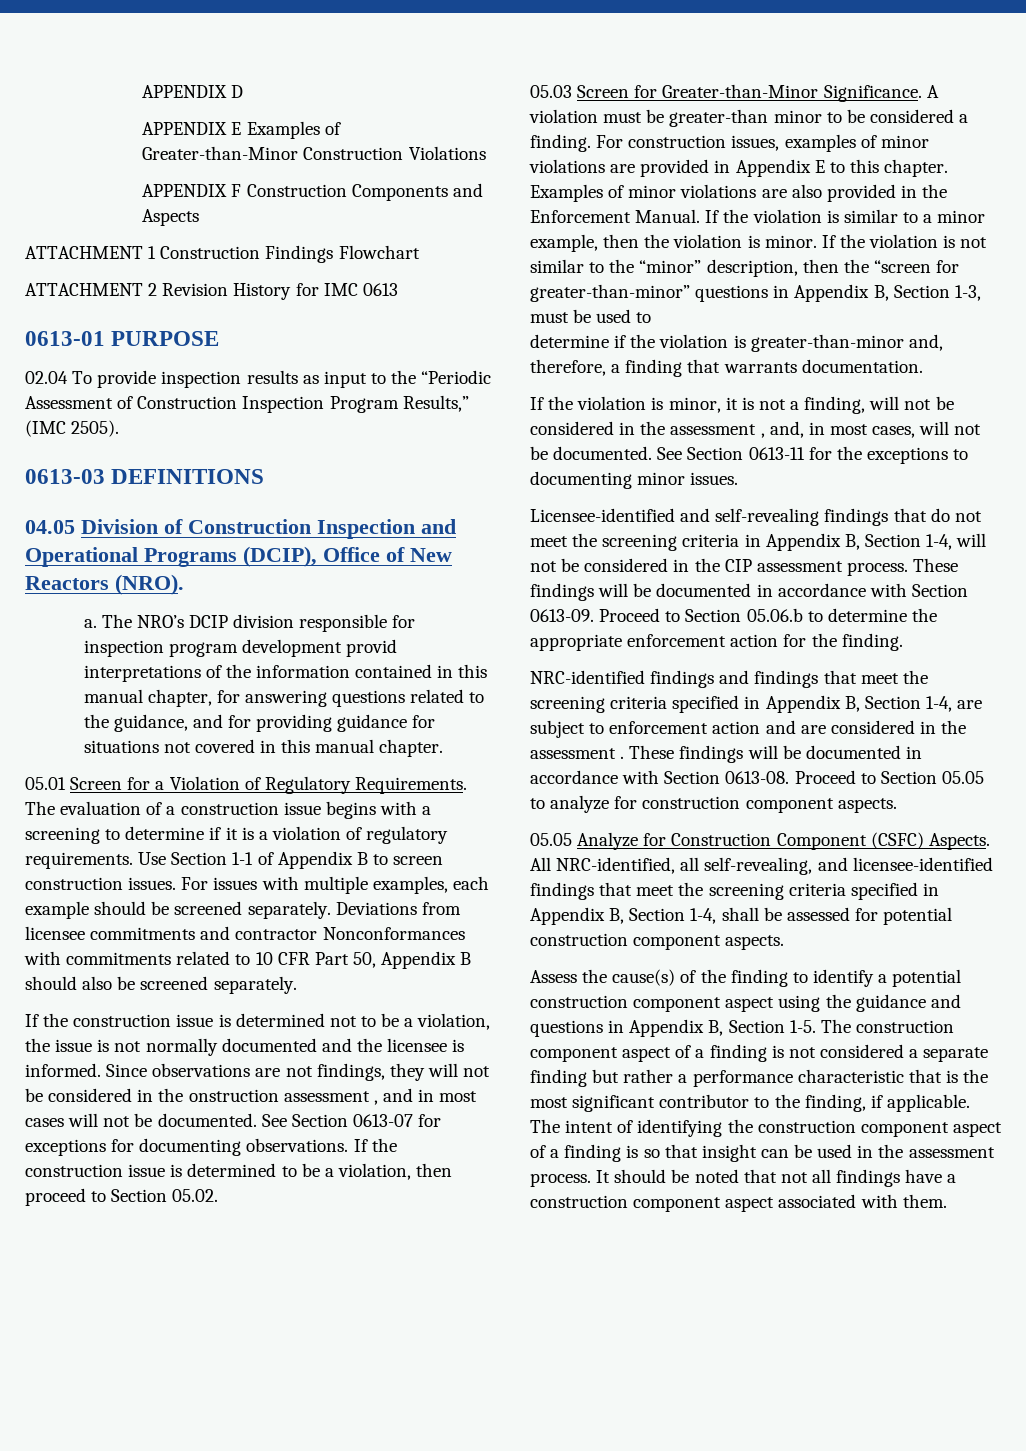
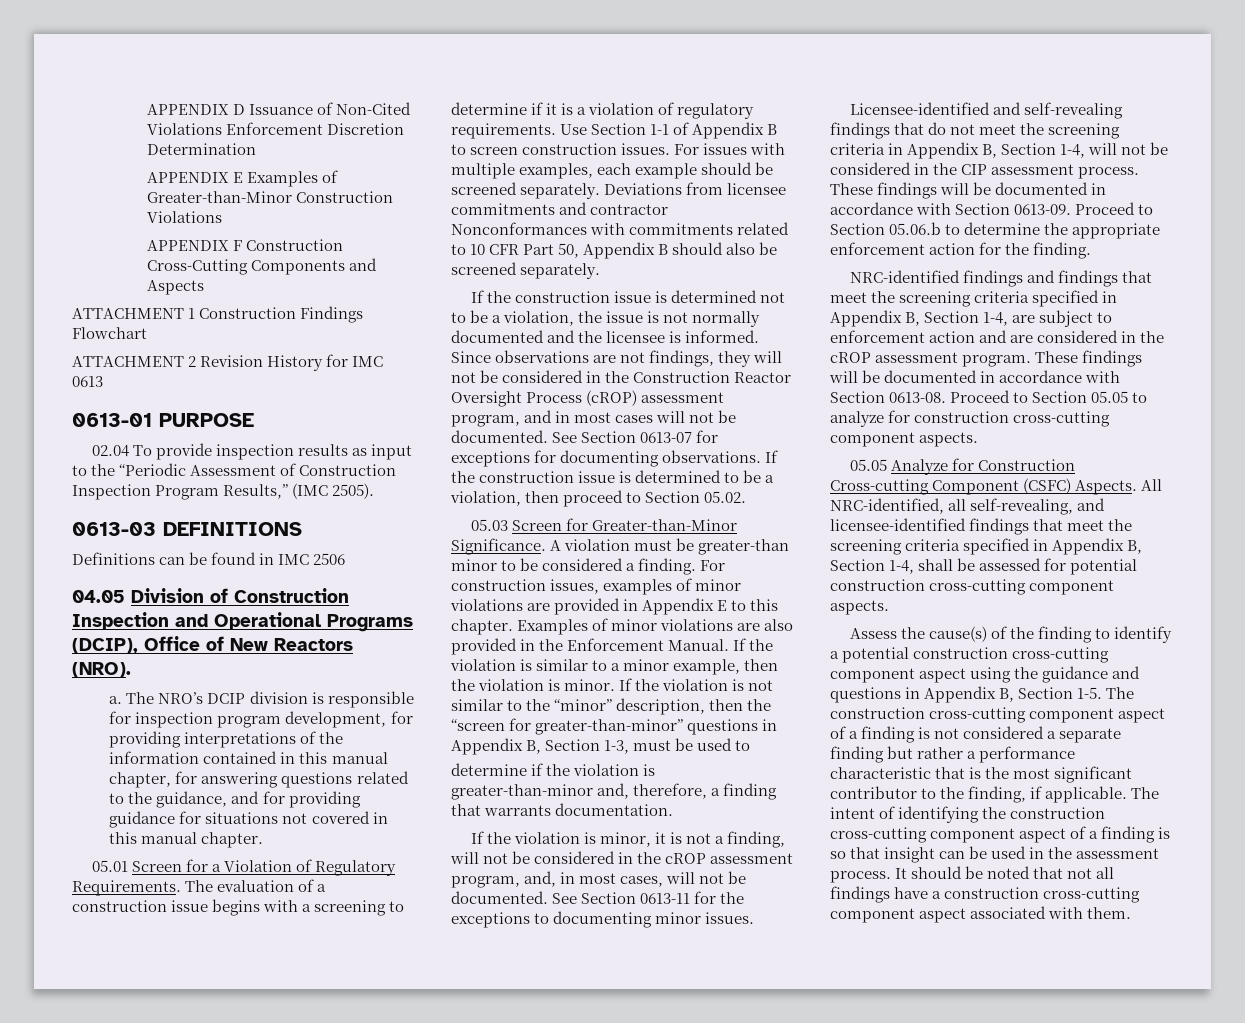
- APPENDIX D
+ APPENDIX D Issuance of Non-Cited Violations Enforcement Discretion Determination
- APPENDIX F Construction Components and Aspects
+ APPENDIX F Construction Cross-Cutting Components and Aspects
+ Definitions can be found in IMC 2506
- The NRO’s DCIP division responsible for inspection program development provid interpretations of the information contained in this manual chapter, for answering questions related to the guidance, and for providing guidance for situations not covered in this manual chapter.
+ The NRO’s DCIP division is responsible for inspection program development, for providing interpretations of the information contained in this manual chapter, for answering questions related to the guidance, and for providing guidance for situations not covered in this manual chapter.
- Since observations are not findings, they will not be considered in the onstruction assessment , and in most cases will not be documented.
+ Since observations are not findings, they will not be considered in the Construction Reactor Oversight Process (cROP) assessment program, and in most cases will not be documented.
- If the violation is minor, it is not a finding, will not be considered in the assessment , and, in most cases, will not be documented.
+ If the violation is minor, it is not a finding, will not be considered in the cROP assessment program, and, in most cases, will not be documented.
- NRC-identified findings and findings that meet the screening criteria specified in Appendix B, Section 1-4, are subject to enforcement action and are considered in the assessment .
+ NRC-identified findings and findings that meet the screening criteria specified in Appendix B, Section 1-4, are subject to enforcement action and are considered in the cROP assessment program.
- Proceed to Section 05.05 to analyze for construction component aspects.
+ Proceed to Section 05.05 to analyze for construction cross-cutting component aspects.
- 05.05 Analyze for Construction Component (CSFC) Aspects.
+ 05.05 Analyze for Construction Cross-cutting Component (CSFC) Aspects.
- All NRC-identified, all self-revealing, and licensee-identified findings that meet the screening criteria specified in Appendix B, Section 1-4, shall be assessed for potential construction component aspects.
+ All NRC-identified, all self-revealing, and licensee-identified findings that meet the screening criteria specified in Appendix B, Section 1-4, shall be assessed for potential construction cross-cutting component aspects.
- Assess the cause(s) of the finding to identify a potential construction component aspect using the guidance and questions in Appendix B, Section 1-5.
+ Assess the cause(s) of the finding to identify a potential construction cross-cutting component aspect using the guidance and questions in Appendix B, Section 1-5.
- The construction component aspect of a finding is not considered a separate finding but rather a performance characteristic that is the most significant contributor to the finding, if applicable.
+ The construction cross-cutting component aspect of a finding is not considered a separate finding but rather a performance characteristic that is the most significant contributor to the finding, if applicable.
- The intent of identifying the construction component aspect of a finding is so that insight can be used in the assessment process.
+ The intent of identifying the construction cross-cutting component aspect of a finding is so that insight can be used in the assessment process.
- It should be noted that not all findings have a construction component aspect associated with them.
+ It should be noted that not all findings have a construction cross-cutting component aspect associated with them.

